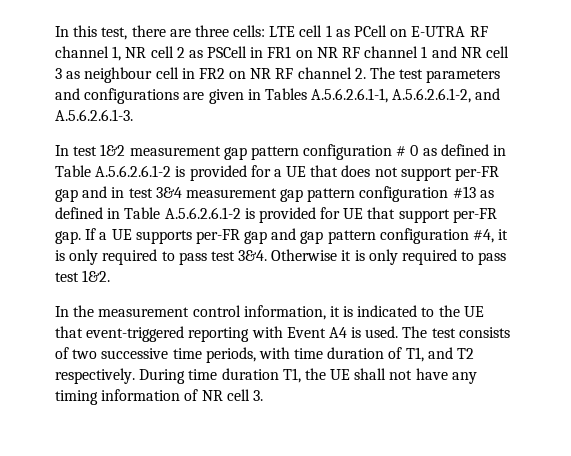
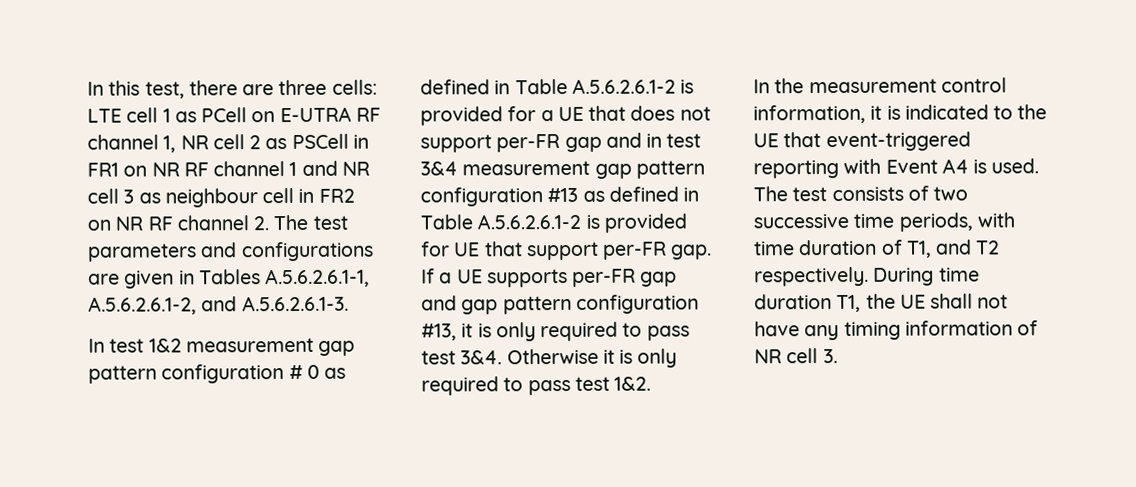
- If a UE supports per-FR gap and gap pattern configuration #4, it is only required to pass test 3&4.
+ If a UE supports per-FR gap and gap pattern configuration #13, it is only required to pass test 3&4.

